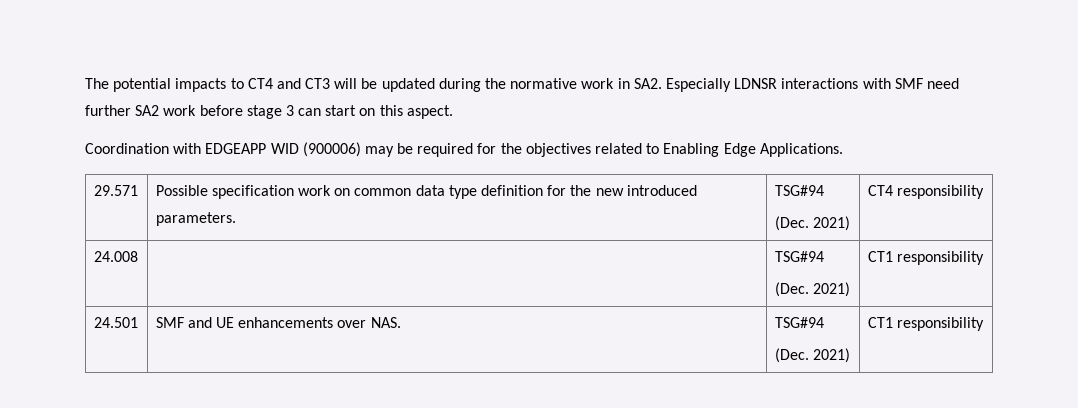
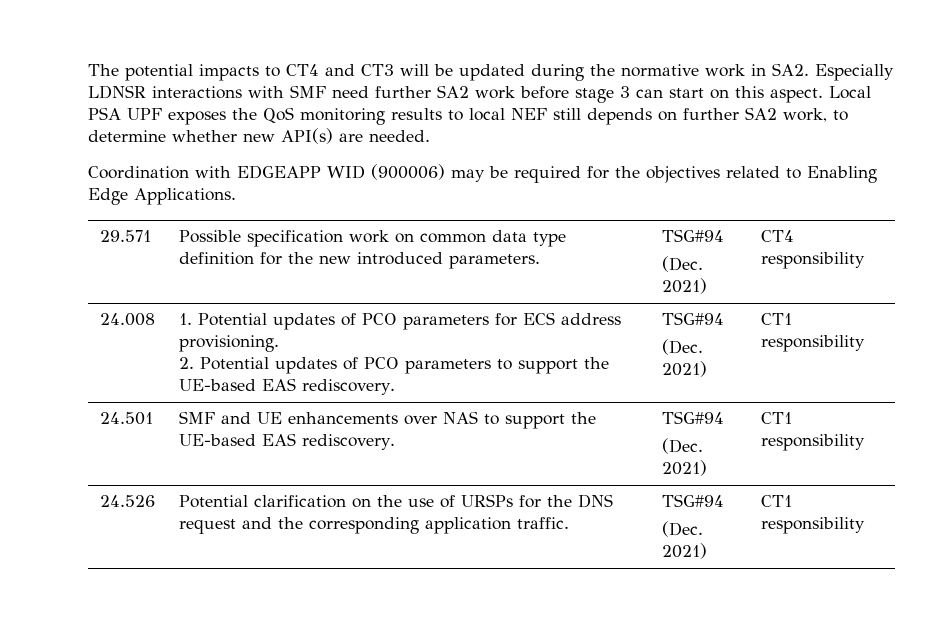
+ Local PSA UPF exposes the QoS monitoring results to local NEF still depends on further SA2 work, to determine whether new API(s) are needed.
- 24.008 | | TSG#94
+ 24.008 | 1. Potential updates of PCO parameters for ECS address provisioning.
+ 2. Potential updates of PCO parameters to support the UE-based EAS rediscovery. | TSG#94
- 24.501 | SMF and UE enhancements over NAS. | TSG#94
+ 24.501 | SMF and UE enhancements over NAS to support the UE-based EAS rediscovery. | TSG#94
+ (Dec. 2021) | CT1 responsibility
+ 24.526 | Potential clarification on the use of URSPs for the DNS request and the corresponding application traffic. | TSG#94

